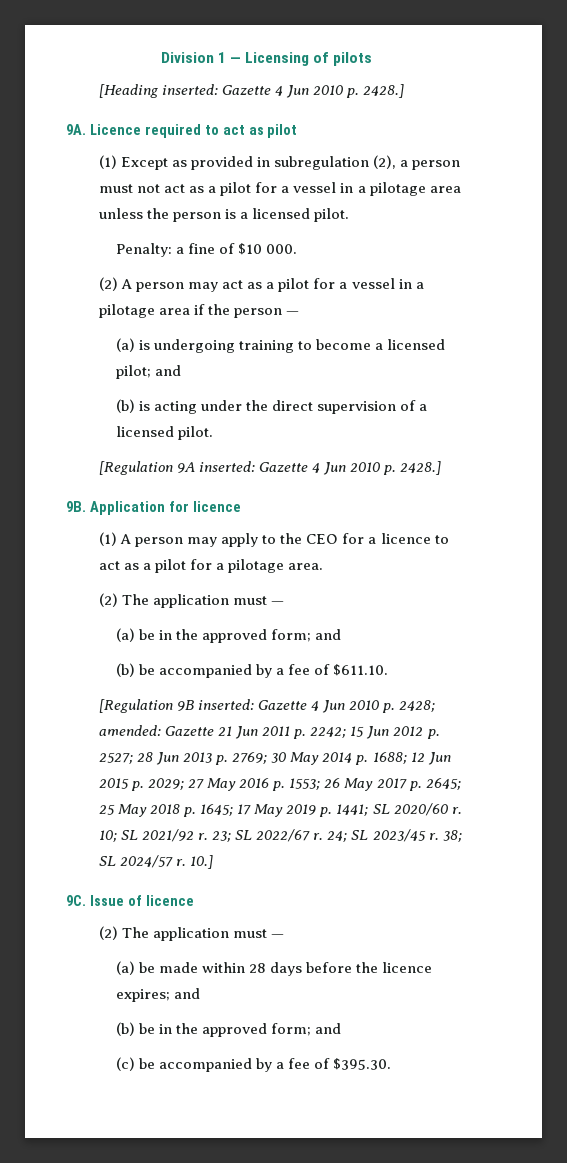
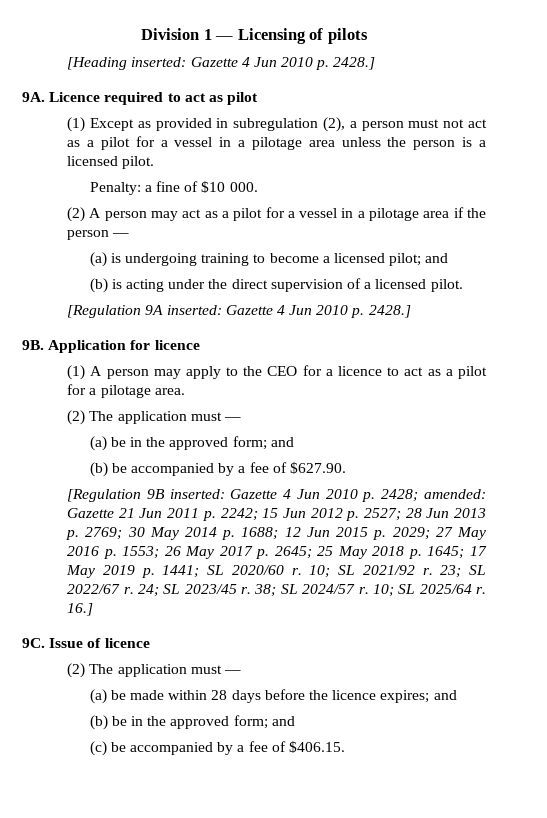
- (b) be accompanied by a fee of $611.10.
+ (b) be accompanied by a fee of $627.90.
- 10.]
+ 10; SL 2025/64 r. 16.]
- (c) be accompanied by a fee of $395.30.
+ (c) be accompanied by a fee of $406.15.

